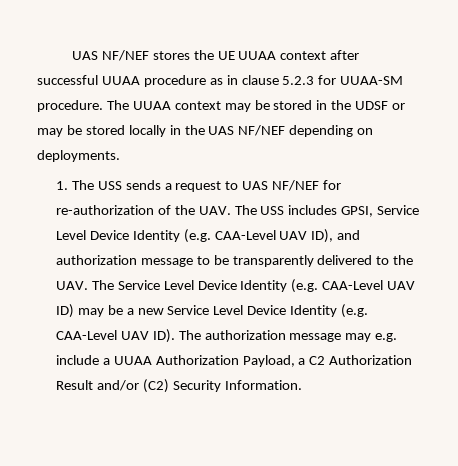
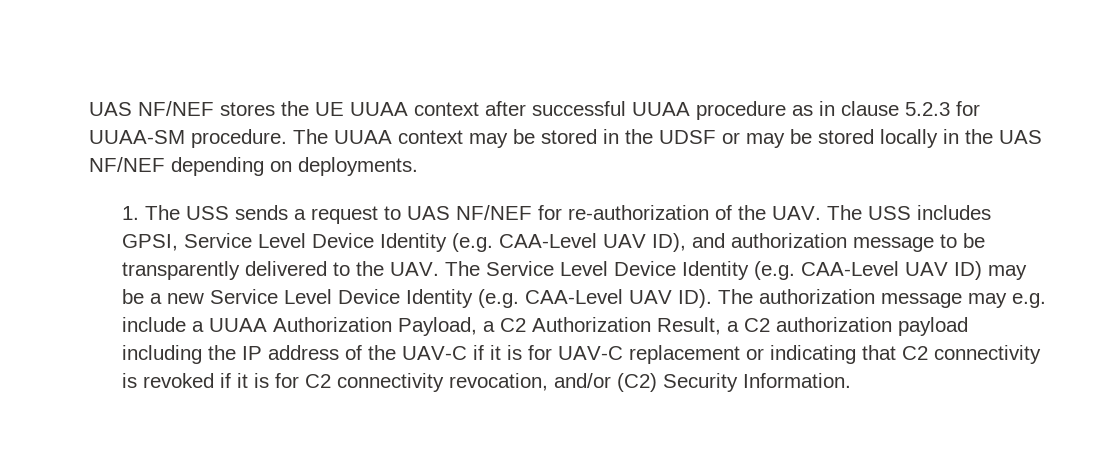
- 1. The USS sends a request to UAS NF/NEF for re-authorization of the UAV. The USS includes GPSI, Service Level Device Identity (e.g. CAA-Level UAV ID), and authorization message to be transparently delivered to the UAV. The Service Level Device Identity (e.g. CAA-Level UAV ID) may be a new Service Level Device Identity (e.g. CAA-Level UAV ID). The authorization message may e.g. include a UUAA Authorization Payload, a C2 Authorization Result and/or (C2) Security Information.
+ 1. The USS sends a request to UAS NF/NEF for re-authorization of the UAV. The USS includes GPSI, Service Level Device Identity (e.g. CAA-Level UAV ID), and authorization message to be transparently delivered to the UAV. The Service Level Device Identity (e.g. CAA-Level UAV ID) may be a new Service Level Device Identity (e.g. CAA-Level UAV ID). The authorization message may e.g. include a UUAA Authorization Payload, a C2 Authorization Result, a C2 authorization payload including the IP address of the UAV-C if it is for UAV-C replacement or indicating that C2 connectivity is revoked if it is for C2 connectivity revocation, and/or (C2) Security Information.

